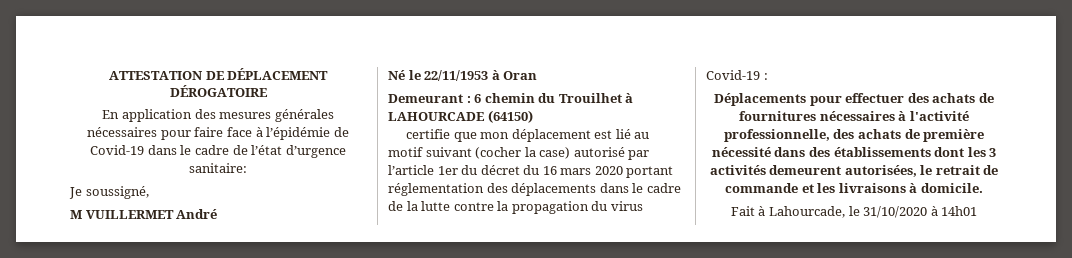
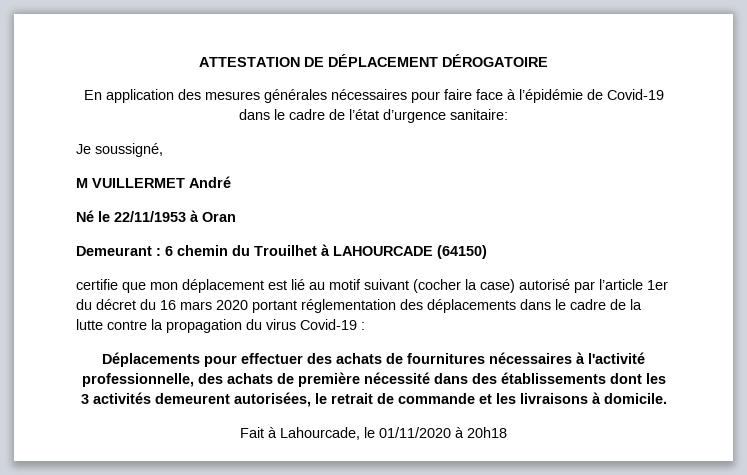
- Fait à Lahourcade, le 31/10/2020 à 14h01
+ Fait à Lahourcade, le 01/11/2020 à 20h18

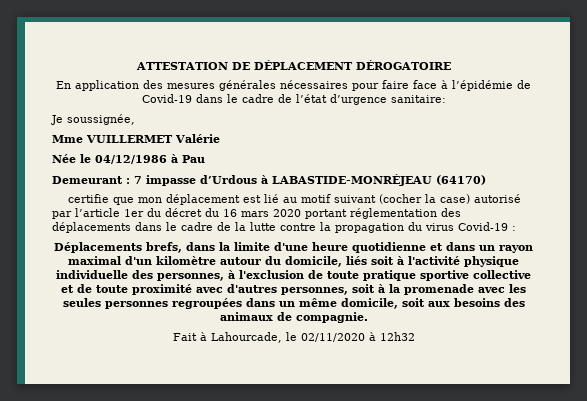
- Je soussigné,
- M VUILLERMET André
- Né le 22/11/1953 à Oran
- Demeurant : 6 chemin du Trouilhet à LAHOURCADE (64150)
+ Je soussignée,
+ Mme VUILLERMET Valérie
+ Née le 04/12/1986 à Pau
+ Demeurant : 7 impasse d’Urdous à LABASTIDE-MONRÉJEAU (64170)
- Déplacements pour effectuer des achats de fournitures nécessaires à l'activité professionnelle, des achats de première nécessité dans des établissements dont les 3 activités demeurent autorisées, le retrait de commande et les livraisons à domicile.
+ Déplacements brefs, dans la limite d'une heure quotidienne et dans un rayon maximal d'un kilomètre autour du domicile, liés soit à l'activité physique individuelle des personnes, à l'exclusion de toute pratique sportive collective et de toute proximité avec d'autres personnes, soit à la promenade avec les seules personnes regroupées dans un même domicile, soit aux besoins des animaux de compagnie.
- Fait à Lahourcade, le 01/11/2020 à 20h18
+ Fait à Lahourcade, le 02/11/2020 à 12h32

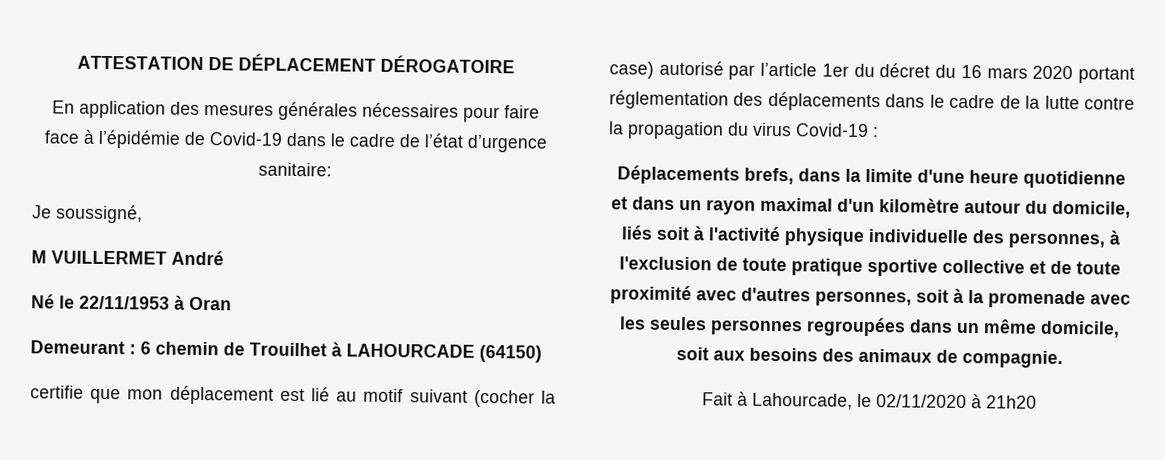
- Je soussignée,
- Mme VUILLERMET Valérie
- Née le 04/12/1986 à Pau
- Demeurant : 7 impasse d’Urdous à LABASTIDE-MONRÉJEAU (64170)
+ Je soussigné,
+ M VUILLERMET André
+ Né le 22/11/1953 à Oran
+ Demeurant : 6 chemin de Trouilhet à LAHOURCADE (64150)
- Fait à Lahourcade, le 02/11/2020 à 12h32
+ Fait à Lahourcade, le 02/11/2020 à 21h20

